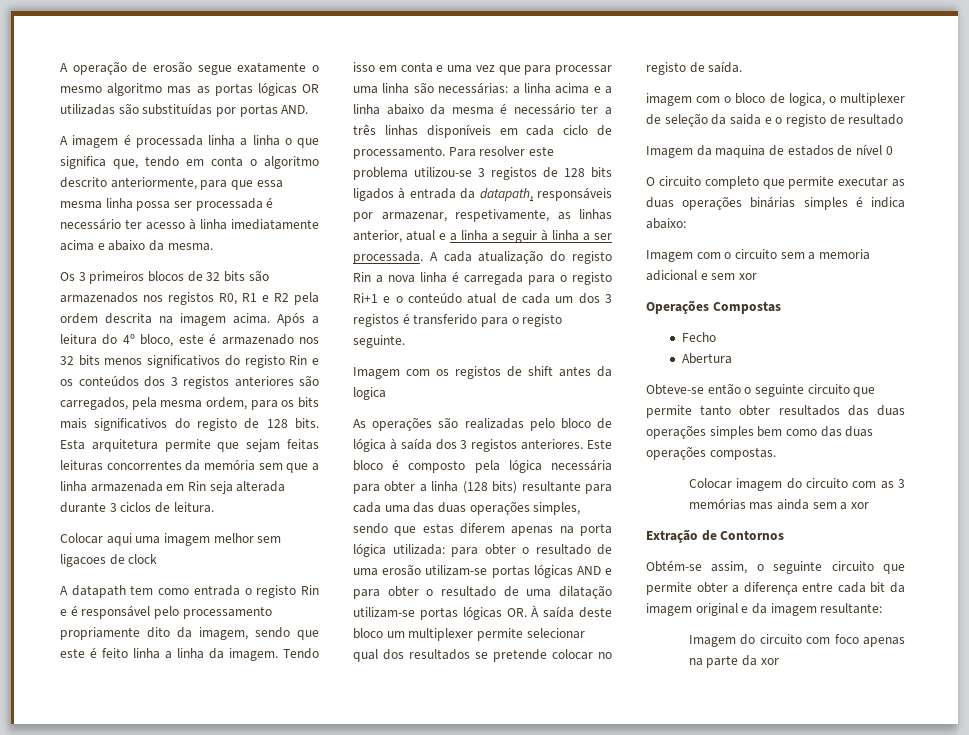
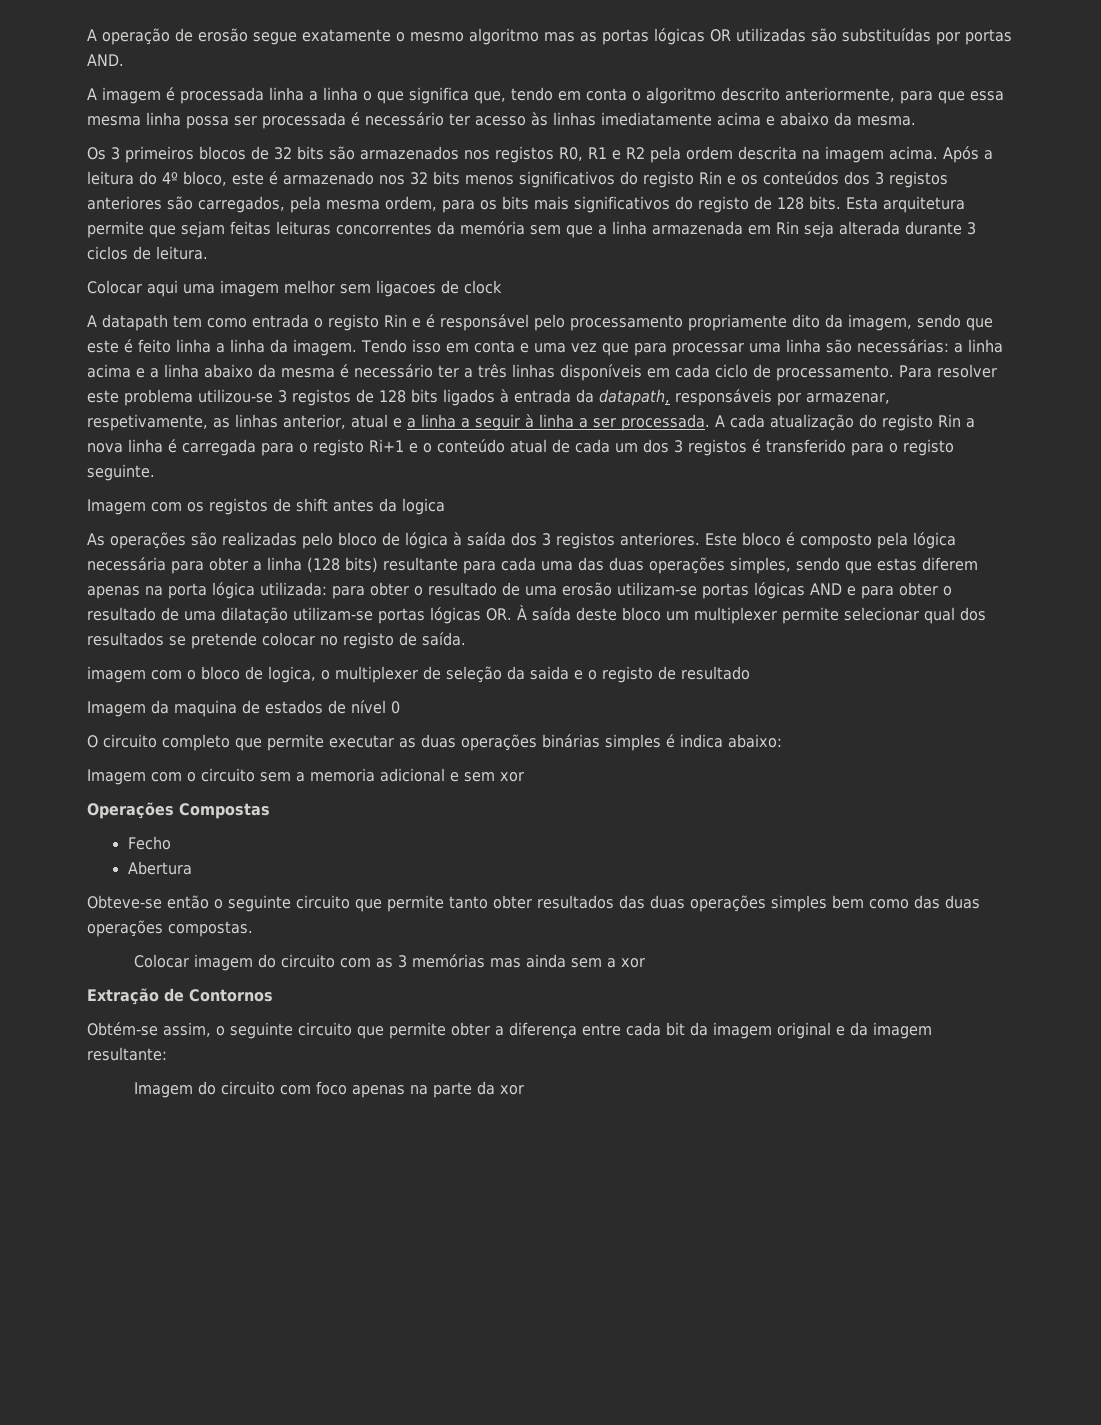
- A imagem é processada linha a linha o que significa que, tendo em conta o algoritmo descrito anteriormente, para que essa mesma linha possa ser processada é necessário ter acesso à linha imediatamente acima e abaixo da mesma.
+ A imagem é processada linha a linha o que significa que, tendo em conta o algoritmo descrito anteriormente, para que essa mesma linha possa ser processada é necessário ter acesso às linhas imediatamente acima e abaixo da mesma.

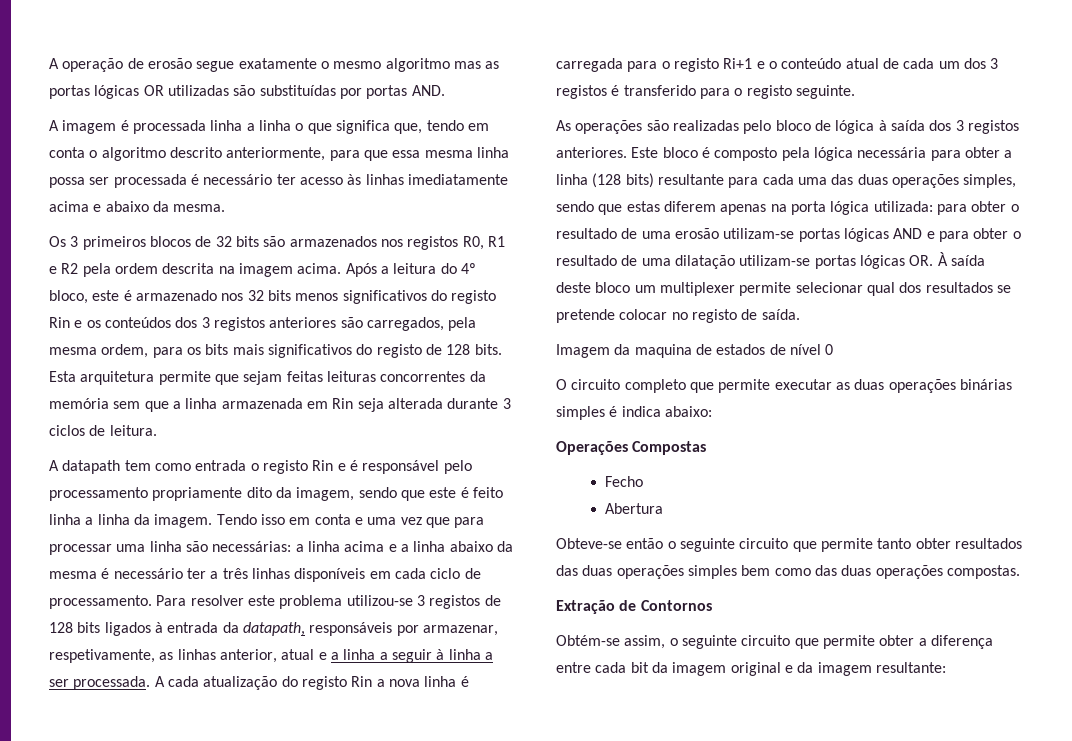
- Colocar aqui uma imagem melhor sem ligacoes de clock
- Imagem com os registos de shift antes da logica
- imagem com o bloco de logica, o multiplexer de seleção da saida e o registo de resultado
- Imagem com o circuito sem a memoria adicional e sem xor
- Colocar imagem do circuito com as 3 memórias mas ainda sem a xor
- Imagem do circuito com foco apenas na parte da xor

